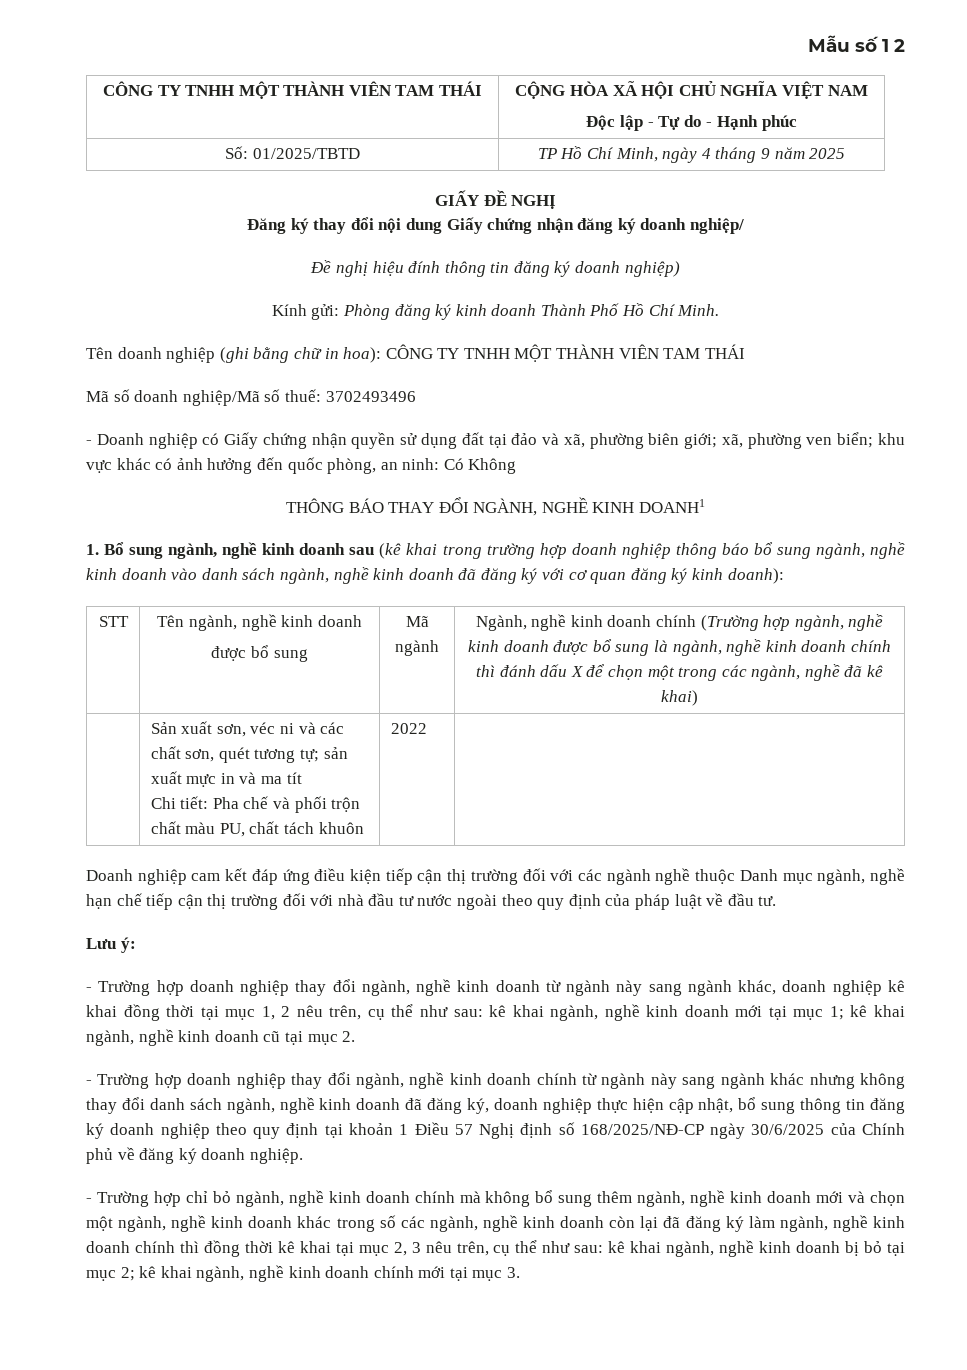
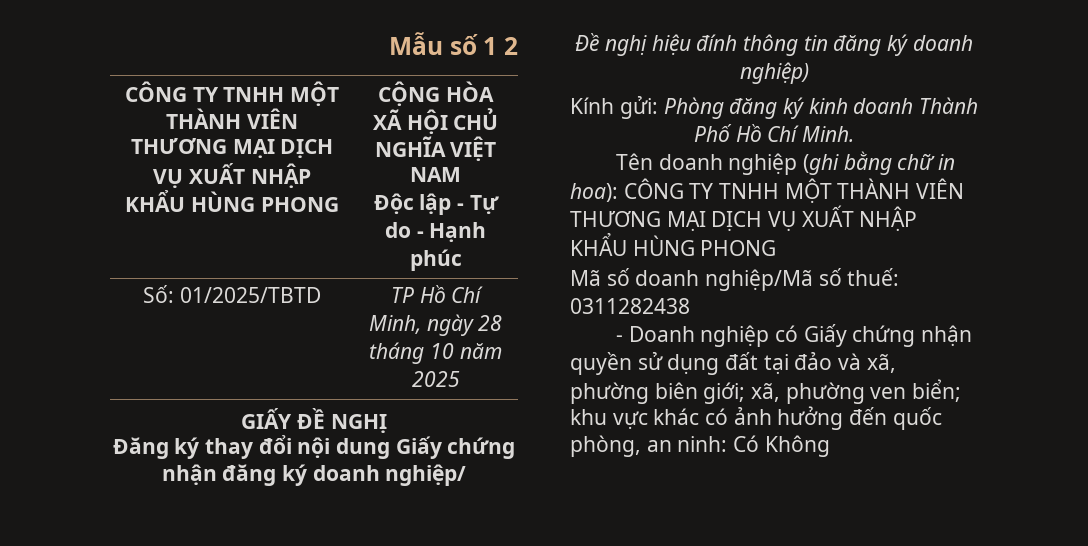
- CÔNG TY TNHH MỘT THÀNH VIÊN TAM THÁI | CỘNG HÒA XÃ HỘI CHỦ NGHĨA VIỆT NAM
+ CÔNG TY TNHH MỘT THÀNH VIÊN THƯƠNG MẠI DỊCH VỤ XUẤT NHẬP KHẨU HÙNG PHONG | CỘNG HÒA XÃ HỘI CHỦ NGHĨA VIỆT NAM
- Số: 01/2025/TBTD | TP Hồ Chí Minh, ngày 4 tháng 9 năm 2025
+ Số: 01/2025/TBTD | TP Hồ Chí Minh, ngày 28 tháng 10 năm 2025
- Tên doanh nghiệp (ghi bằng chữ in hoa): CÔNG TY TNHH MỘT THÀNH VIÊN TAM THÁI
+ Tên doanh nghiệp (ghi bằng chữ in hoa): CÔNG TY TNHH MỘT THÀNH VIÊN THƯƠNG MẠI DỊCH VỤ XUẤT NHẬP KHẨU HÙNG PHONG
- Mã số doanh nghiệp/Mã số thuế: 3702493496
+ Mã số doanh nghiệp/Mã số thuế: 0311282438
- THÔNG BÁO THAY ĐỔI NGÀNH, NGHỀ KINH DOANH1
- 1. Bổ sung ngành, nghề kinh doanh sau (kê khai trong trường hợp doanh nghiệp thông báo bổ sung ngành, nghề kinh doanh vào danh sách ngành, nghề kinh doanh đã đăng ký với cơ quan đăng ký kinh doanh):
- STT | Tên ngành, nghề kinh doanh
- được bổ sung | Mã ngành | Ngành, nghề kinh doanh chính (Trường hợp ngành, nghề kinh doanh được bổ sung là ngành, nghề kinh doanh chính thì đánh dấu X để chọn một trong các ngành, nghề đã kê khai)
- | Sản xuất sơn, véc ni và các chất sơn, quét tương tự; sản xuất mực in và ma tít
- Chi tiết: Pha chế và phối trộn chất màu PU, chất tách khuôn | 2022 |
- Doanh nghiệp cam kết đáp ứng điều kiện tiếp cận thị trường đối với các ngành nghề thuộc Danh mục ngành, nghề hạn chế tiếp cận thị trường đối với nhà đầu tư nước ngoài theo quy định của pháp luật về đầu tư.
- Lưu ý:
- - Trường hợp doanh nghiệp thay đổi ngành, nghề kinh doanh từ ngành này sang ngành khác, doanh nghiệp kê khai đồng thời tại mục 1, 2 nêu trên, cụ thể như sau: kê khai ngành, nghề kinh doanh mới tại mục 1; kê khai ngành, nghề kinh doanh cũ tại mục 2.
- - Trường hợp doanh nghiệp thay đổi ngành, nghề kinh doanh chính từ ngành này sang ngành khác nhưng không thay đổi danh sách ngành, nghề kinh doanh đã đăng ký, doanh nghiệp thực hiện cập nhật, bổ sung thông tin đăng ký doanh nghiệp theo quy định tại khoản 1 Điều 57 Nghị định số 168/2025/NĐ-CP ngày 30/6/2025 của Chính phủ về đăng ký doanh nghiệp.
- - Trường hợp chỉ bỏ ngành, nghề kinh doanh chính mà không bổ sung thêm ngành, nghề kinh doanh mới và chọn một ngành, nghề kinh doanh khác trong số các ngành, nghề kinh doanh còn lại đã đăng ký làm ngành, nghề kinh doanh chính thì đồng thời kê khai tại mục 2, 3 nêu trên, cụ thể như sau: kê khai ngành, nghề kinh doanh bị bỏ tại mục 2; kê khai ngành, nghề kinh doanh chính mới tại mục 3.

